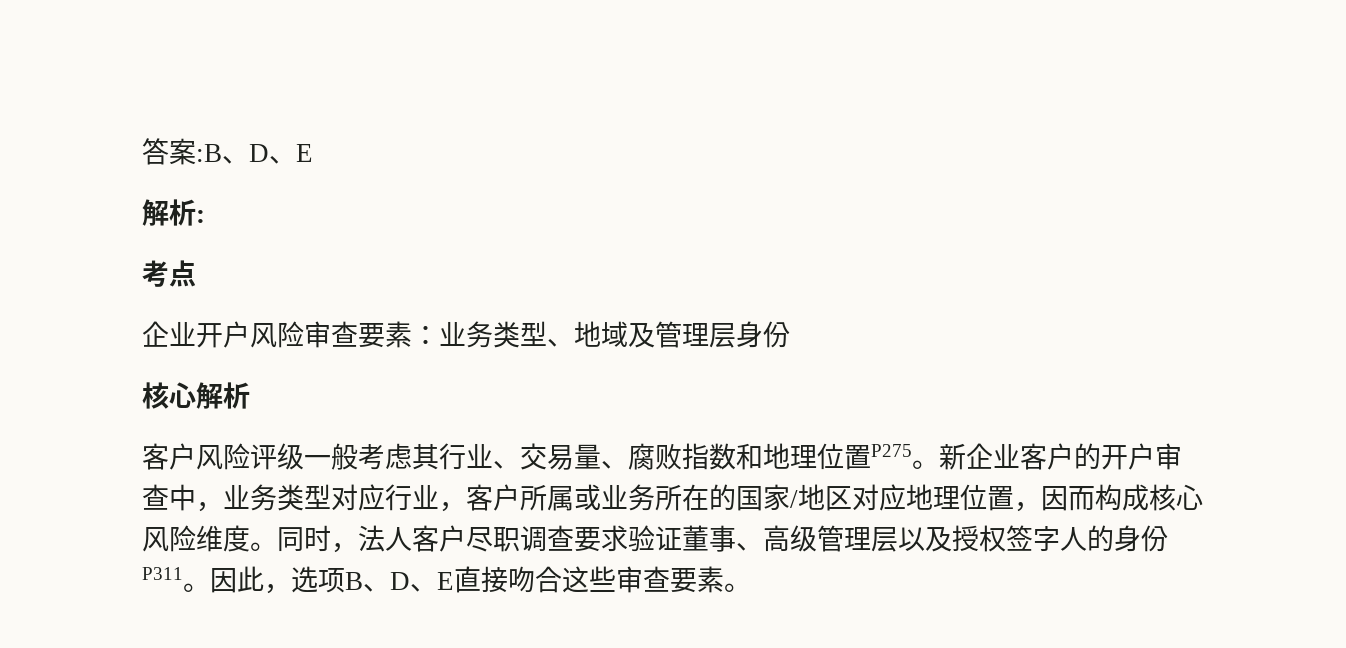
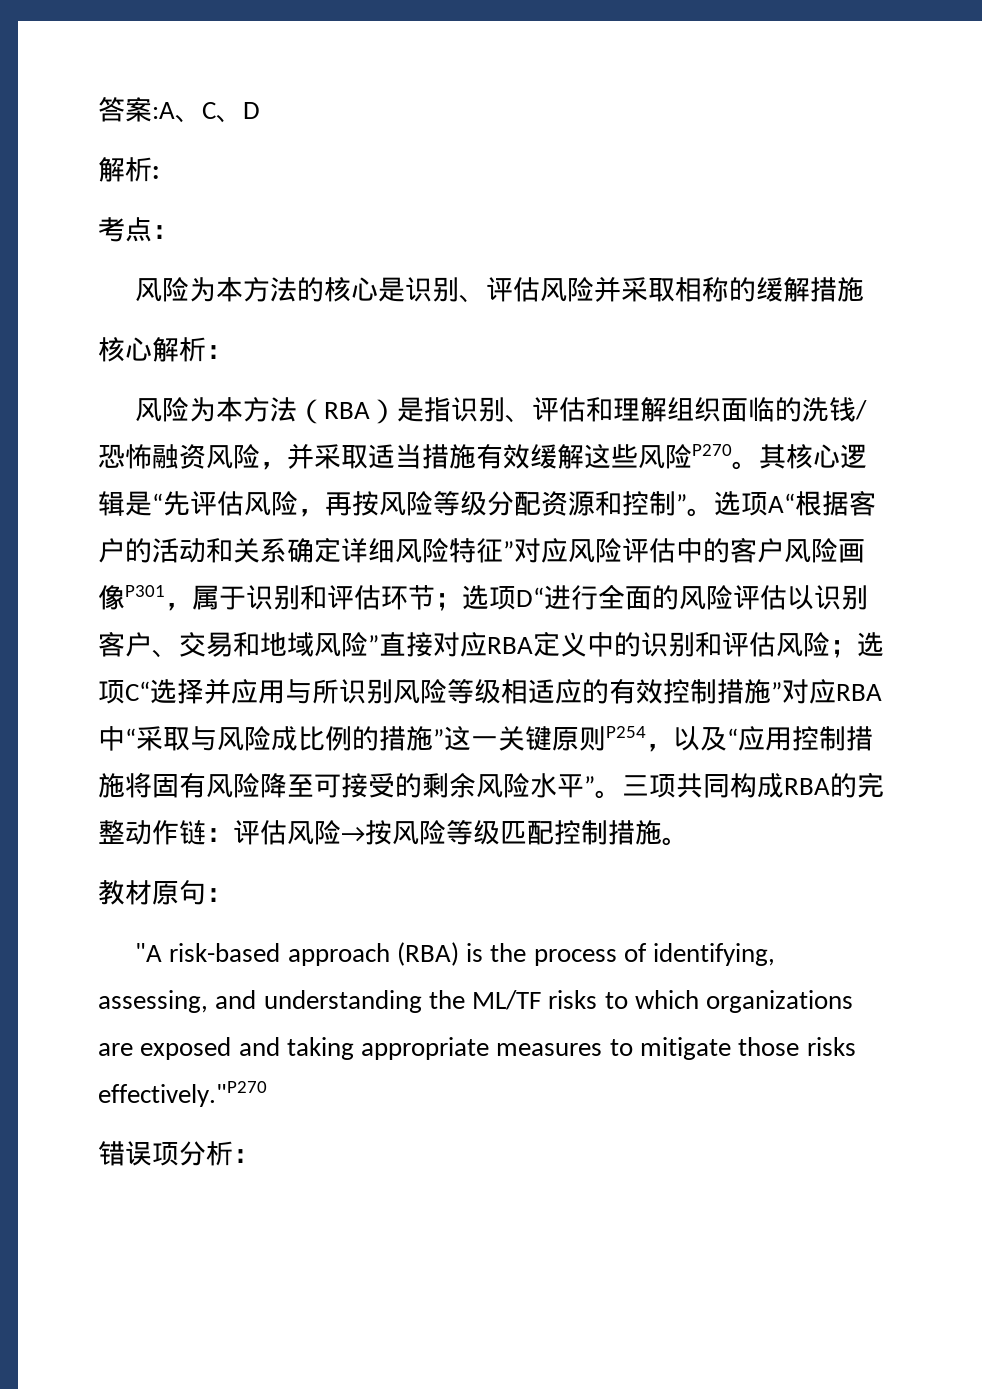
- 答案:B、D、E
+ 答案:A、C、D
- 考点
- 企业开户风险审查要素：业务类型、地域及管理层身份
- 核心解析
- 客户风险评级一般考虑其行业、交易量、腐败指数和地理位置P275。新企业客户的开户审查中，业务类型对应行业，客户所属或业务所在的国家/地区对应地理位置，因而构成核心风险维度。同时，法人客户尽职调查要求验证董事、高级管理层以及授权签字人的身份P311。因此，选项B、D、E直接吻合这些审查要素。
+ 考点：
+ 风险为本方法的核心是识别、评估风险并采取相称的缓解措施
+ 核心解析：
+ 风险为本方法（RBA）是指识别、评估和理解组织面临的洗钱/恐怖融资风险，并采取适当措施有效缓解这些风险P270。其核心逻辑是“先评估风险，再按风险等级分配资源和控制”。选项A“根据客户的活动和关系确定详细风险特征”对应风险评估中的客户风险画像P301，属于识别和评估环节；选项D“进行全面的风险评估以识别客户、交易和地域风险”直接对应RBA定义中的识别和评估风险；选项C“选择并应用与所识别风险等级相适应的有效控制措施”对应RBA中“采取与风险成比例的措施”这一关键原则P254，以及“应用控制措施将固有风险降至可接受的剩余风险水平”。三项共同构成RBA的完整动作链：评估风险→按风险等级匹配控制措施。
+ 教材原句：
+ "A risk-based approach (RBA) is the process of identifying, assessing, and understanding the ML/TF risks to which organizations are exposed and taking appropriate measures to mitigate those risks effectively."P270
+ 错误项分析：

